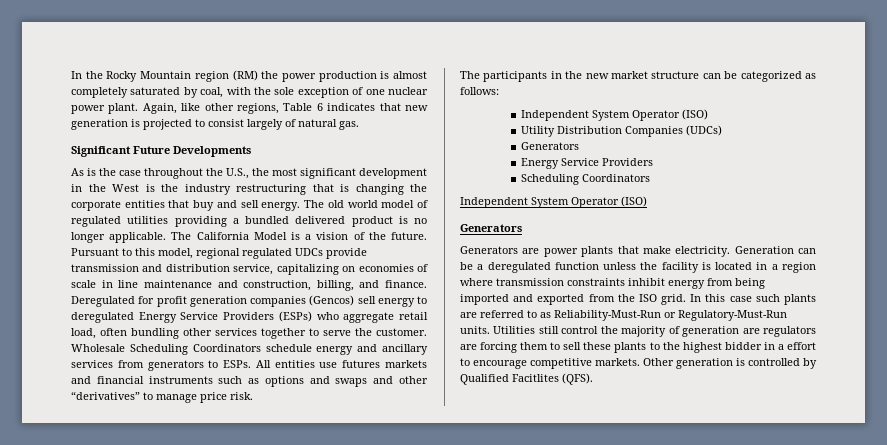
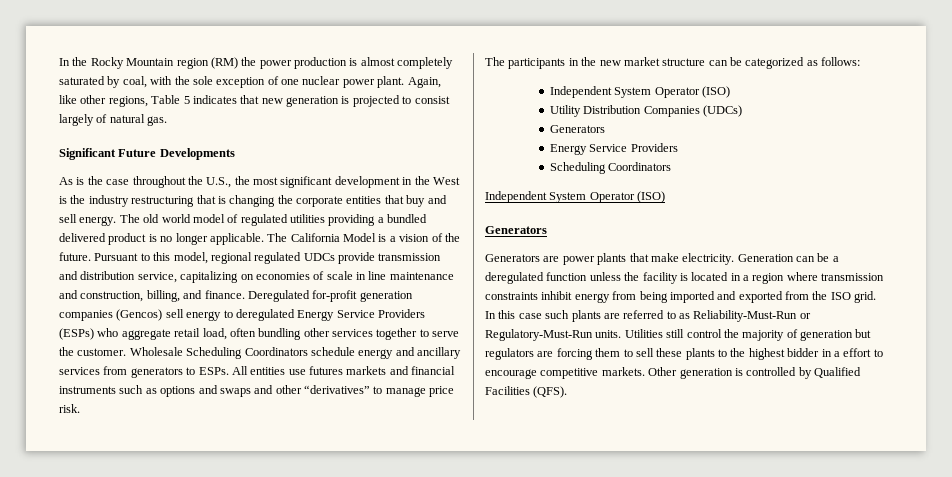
- Again, like other regions, Table 6 indicates that new generation is projected to consist largely of natural gas.
+ Again, like other regions, Table 5 indicates that new generation is projected to consist largely of natural gas.
- Deregulated for profit generation companies (Gencos) sell energy to deregulated Energy Service Providers (ESPs) who aggregate retail load, often bundling other services together to serve the customer.
+ Deregulated for-profit generation companies (Gencos) sell energy to deregulated Energy Service Providers (ESPs) who aggregate retail load, often bundling other services together to serve the customer.
- Utilities still control the majority of generation are regulators are forcing them to sell these plants to the highest bidder in a effort to encourage competitive markets.
+ Utilities still control the majority of generation but regulators are forcing them to sell these plants to the highest bidder in a effort to encourage competitive markets.
- Other generation is controlled by Qualified Facitlites (QFS).
+ Other generation is controlled by Qualified Facilities (QFS).

